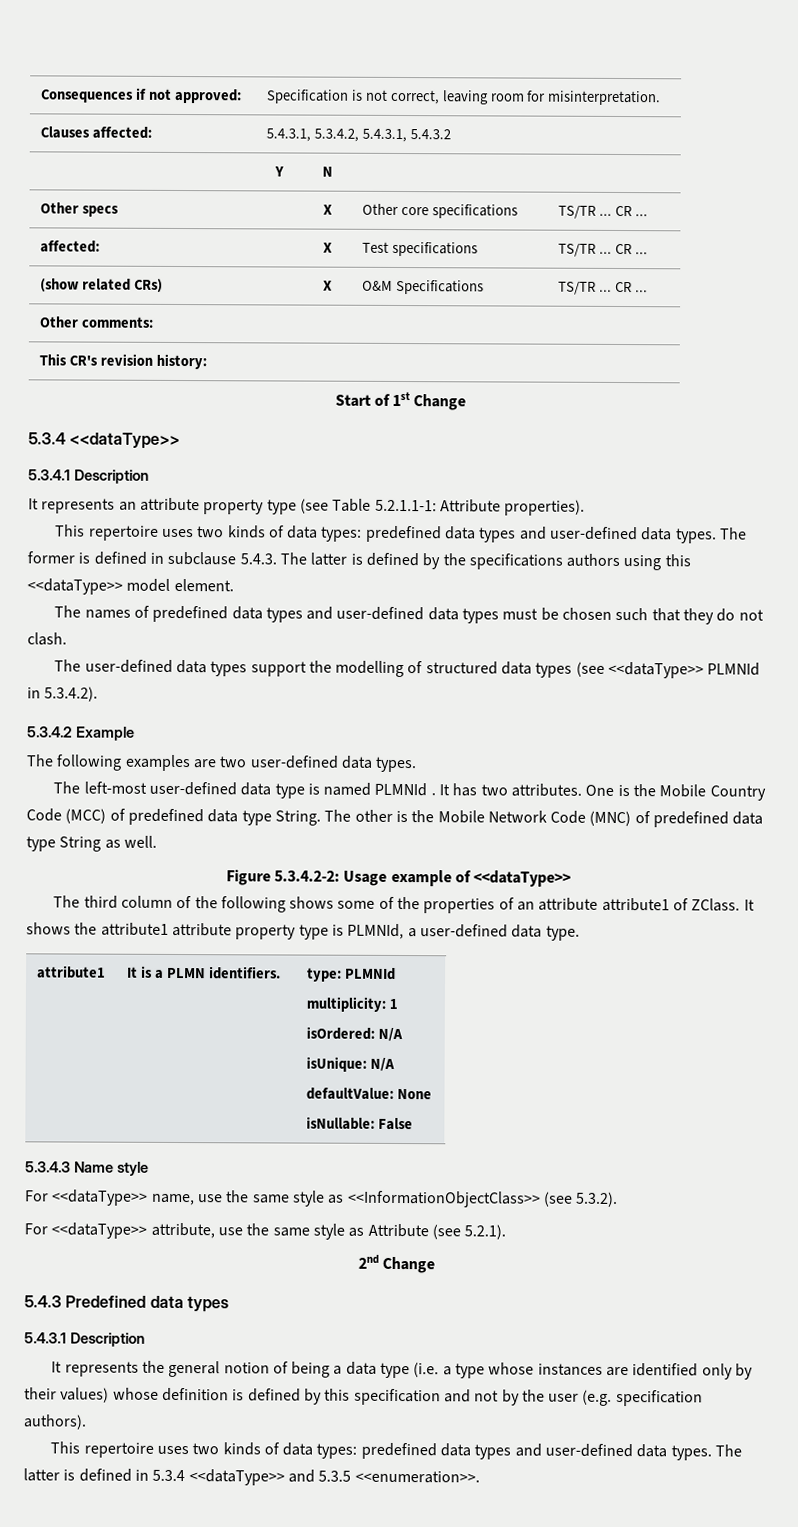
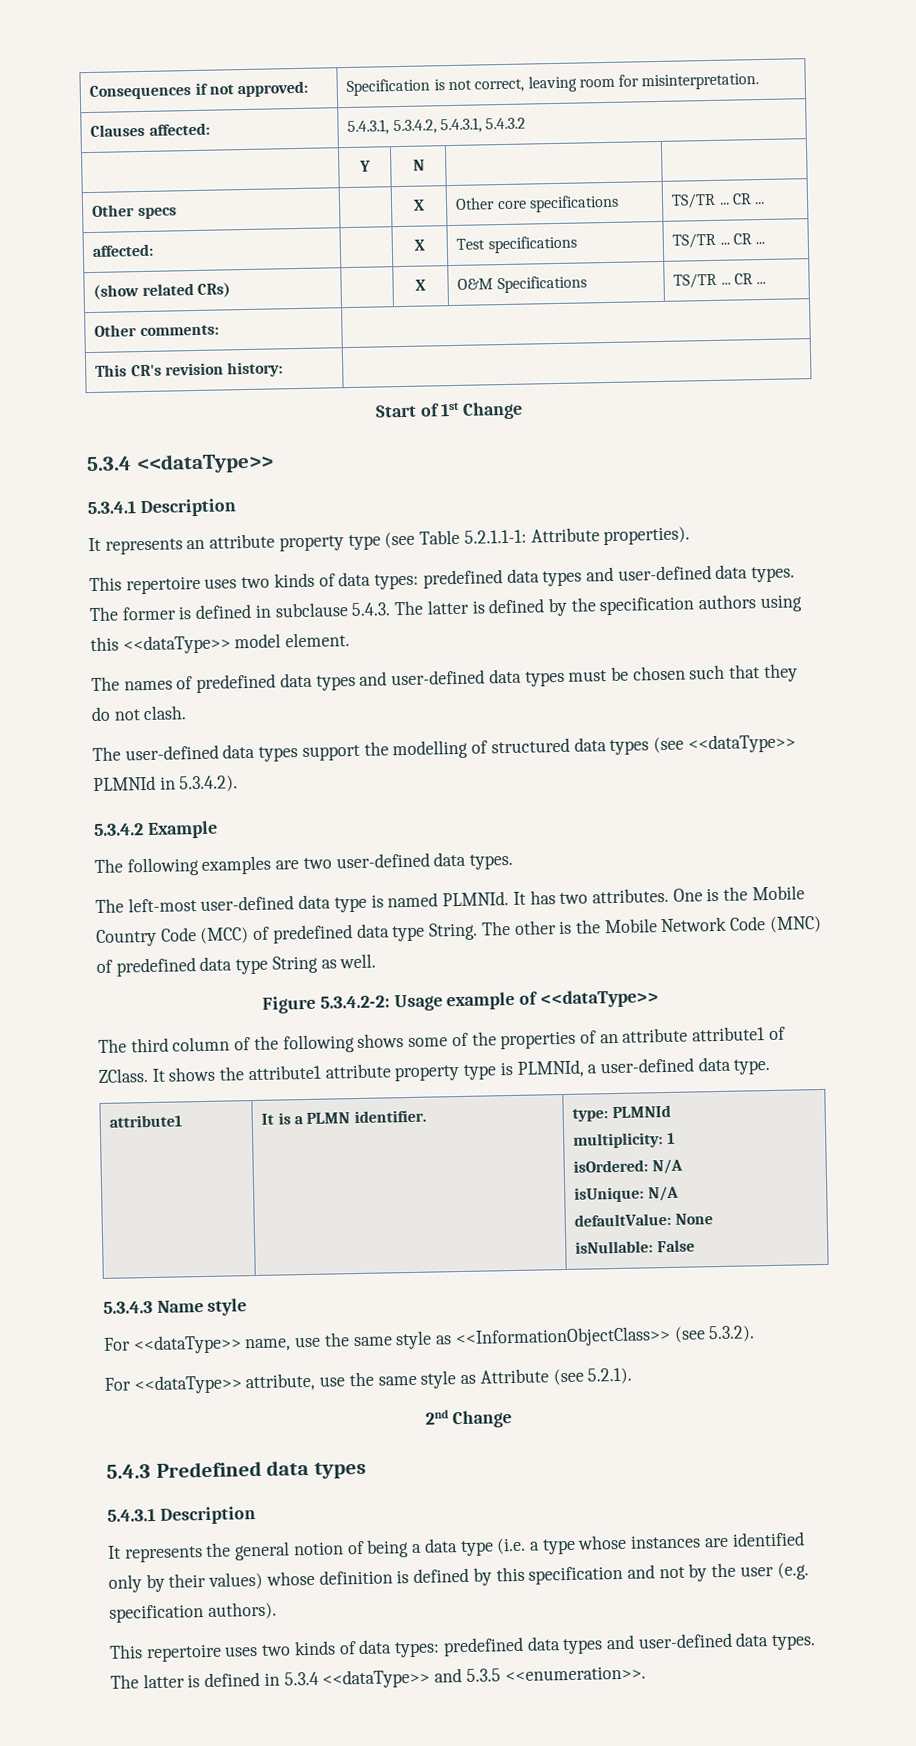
- The former is defined in subclause 5.4.3. The latter is defined by the specifications authors using this <<dataType>> model element.
+ The former is defined in subclause 5.4.3. The latter is defined by the specification authors using this <<dataType>> model element.
- The left-most user-defined data type is named PLMNId .
+ The left-most user-defined data type is named PLMNId.
- attribute1 | It is a PLMN identifiers. | type: PLMNId
+ attribute1 | It is a PLMN identifier. | type: PLMNId

